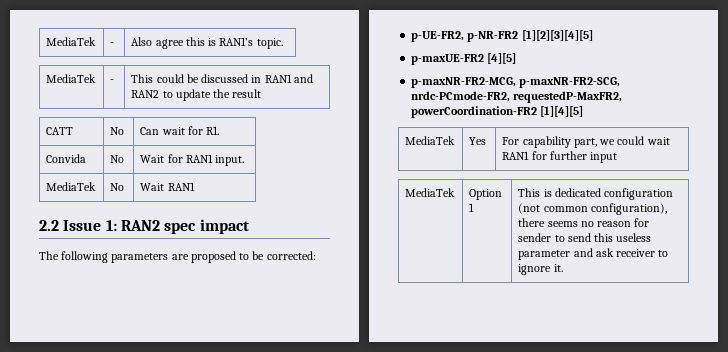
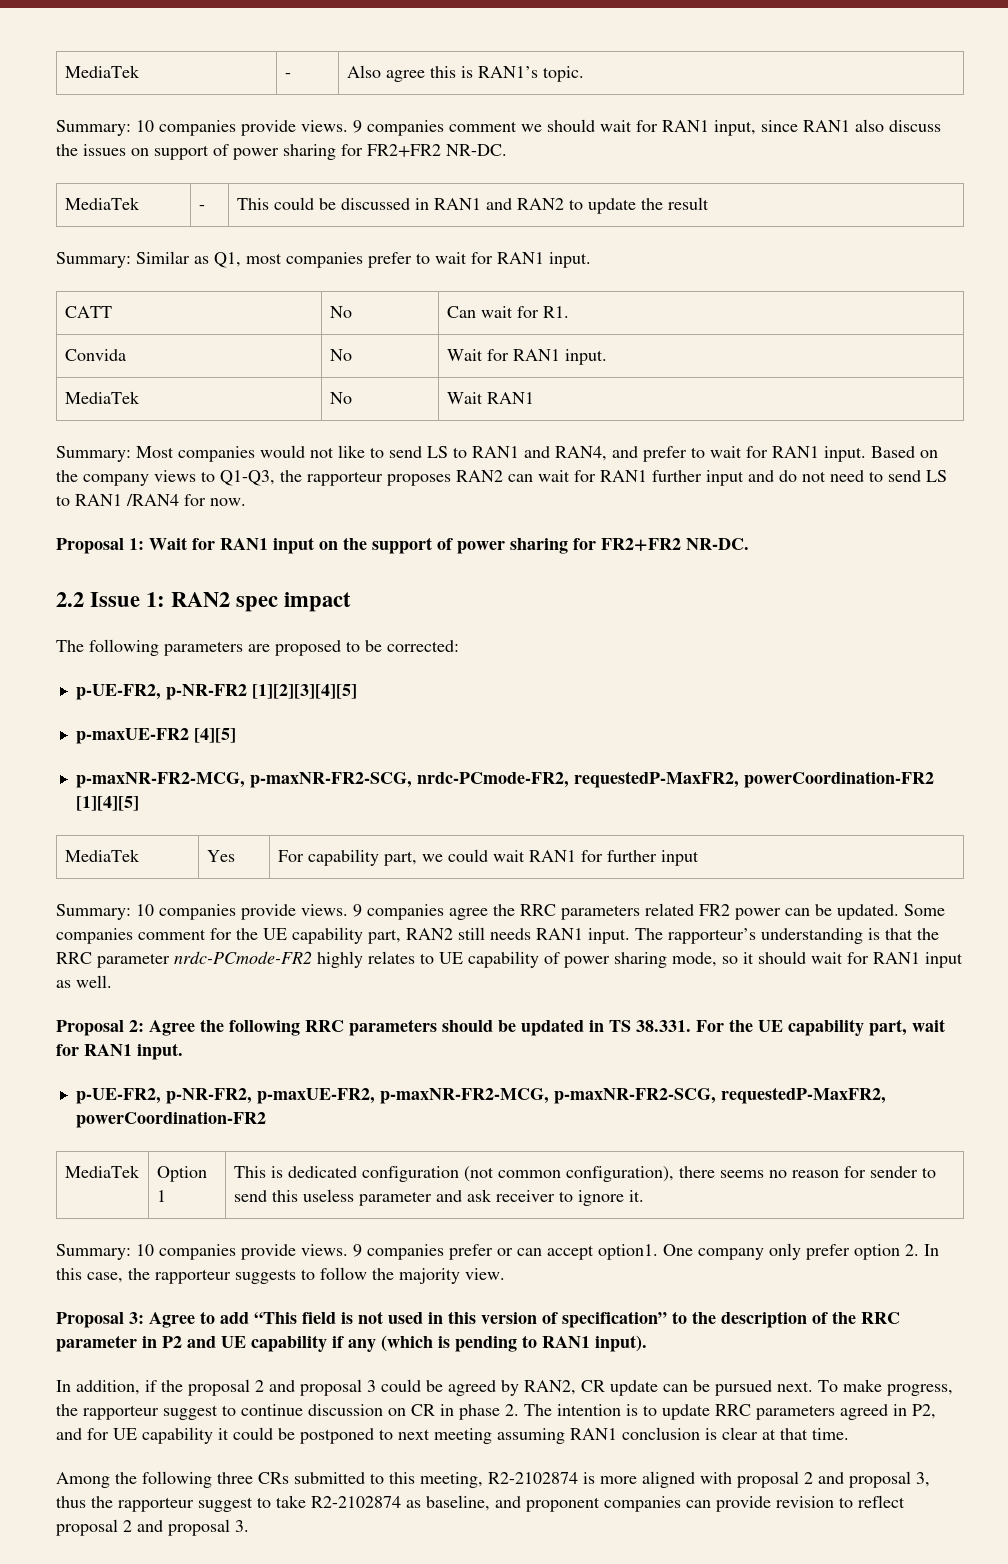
+ Summary: 10 companies provide views. 9 companies comment we should wait for RAN1 input, since RAN1 also discuss the issues on support of power sharing for FR2+FR2 NR-DC.
+ Summary: Similar as Q1, most companies prefer to wait for RAN1 input.
+ Summary: Most companies would not like to send LS to RAN1 and RAN4, and prefer to wait for RAN1 input. Based on the company views to Q1-Q3, the rapporteur proposes RAN2 can wait for RAN1 further input and do not need to send LS to RAN1 /RAN4 for now.
+ Proposal 1: Wait for RAN1 input on the support of power sharing for FR2+FR2 NR-DC.
+ Summary: 10 companies provide views. 9 companies agree the RRC parameters related FR2 power can be updated. Some companies comment for the UE capability part, RAN2 still needs RAN1 input. The rapporteur’s understanding is that the RRC parameter nrdc-PCmode-FR2 highly relates to UE capability of power sharing mode, so it should wait for RAN1 input as well.
+ Proposal 2: Agree the following RRC parameters should be updated in TS 38.331. For the UE capability part, wait for RAN1 input.
+ p-UE-FR2, p-NR-FR2, p-maxUE-FR2, p-maxNR-FR2-MCG, p-maxNR-FR2-SCG, requestedP-MaxFR2, powerCoordination-FR2
+ Summary: 10 companies provide views. 9 companies prefer or can accept option1. One company only prefer option 2. In this case, the rapporteur suggests to follow the majority view.
+ Proposal 3: Agree to add “This field is not used in this version of specification” to the description of the RRC parameter in P2 and UE capability if any (which is pending to RAN1 input).
+ In addition, if the proposal 2 and proposal 3 could be agreed by RAN2, CR update can be pursued next. To make progress, the rapporteur suggest to continue discussion on CR in phase 2. The intention is to update RRC parameters agreed in P2, and for UE capability it could be postponed to next meeting assuming RAN1 conclusion is clear at that time.
+ Among the following three CRs submitted to this meeting, R2-2102874 is more aligned with proposal 2 and proposal 3, thus the rapporteur suggest to take R2-2102874 as baseline, and proponent companies can provide revision to reflect proposal 2 and proposal 3.

